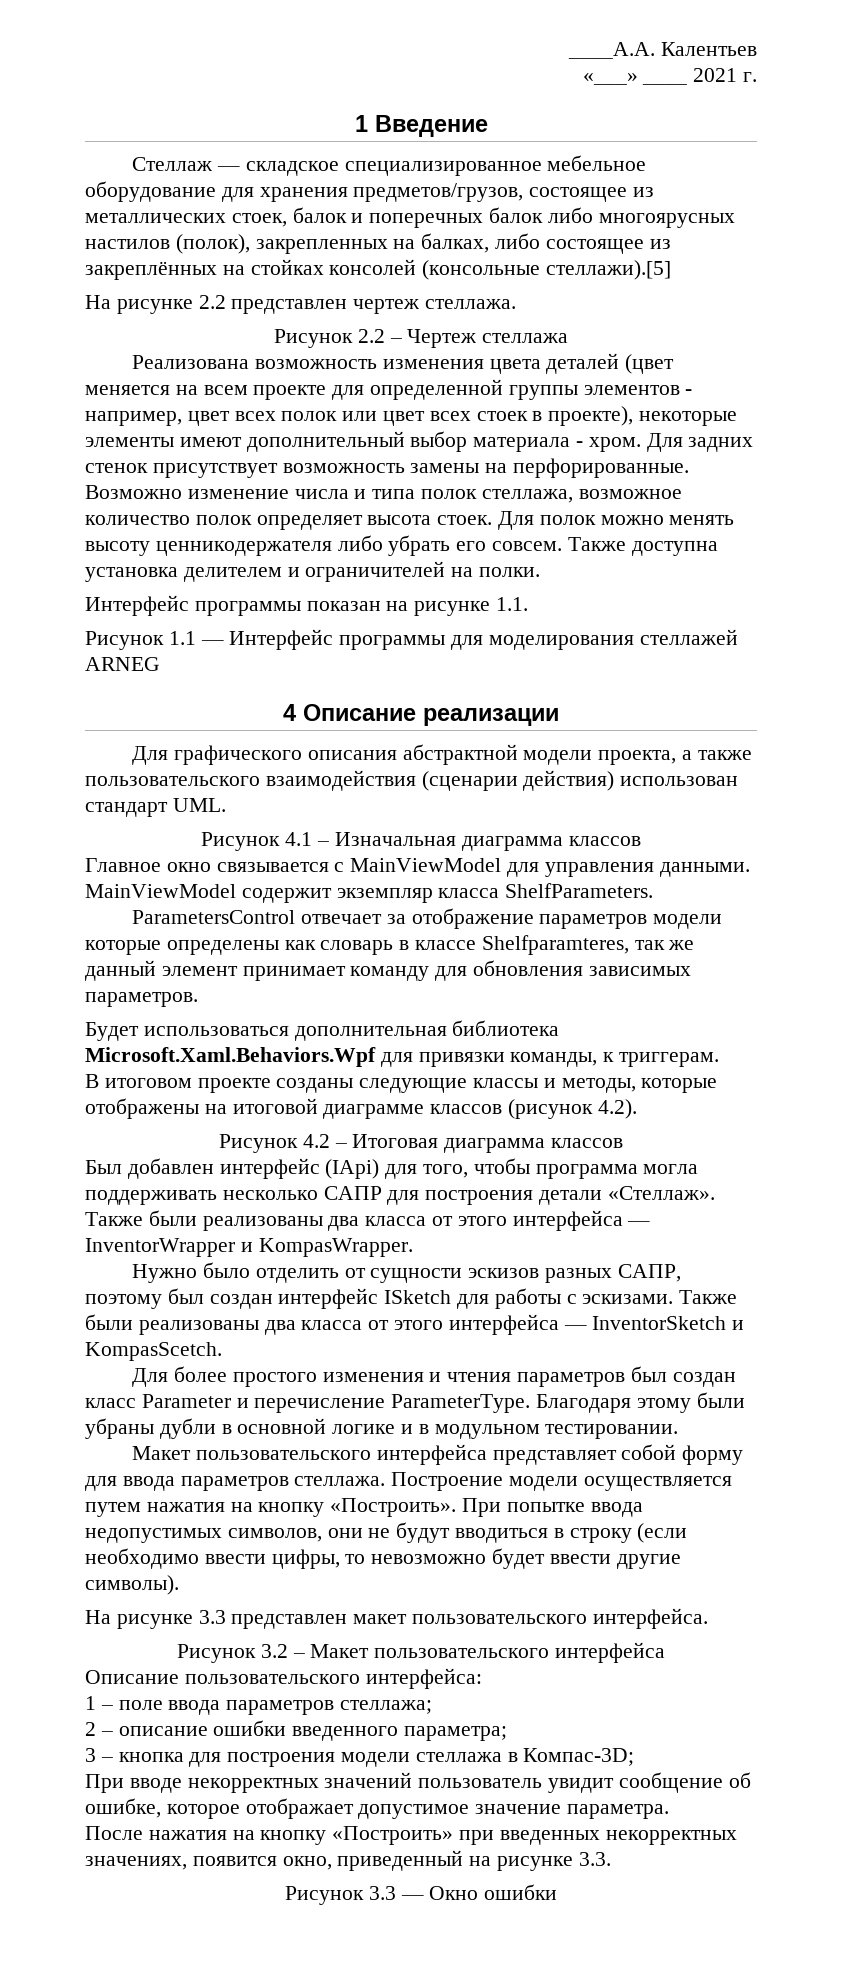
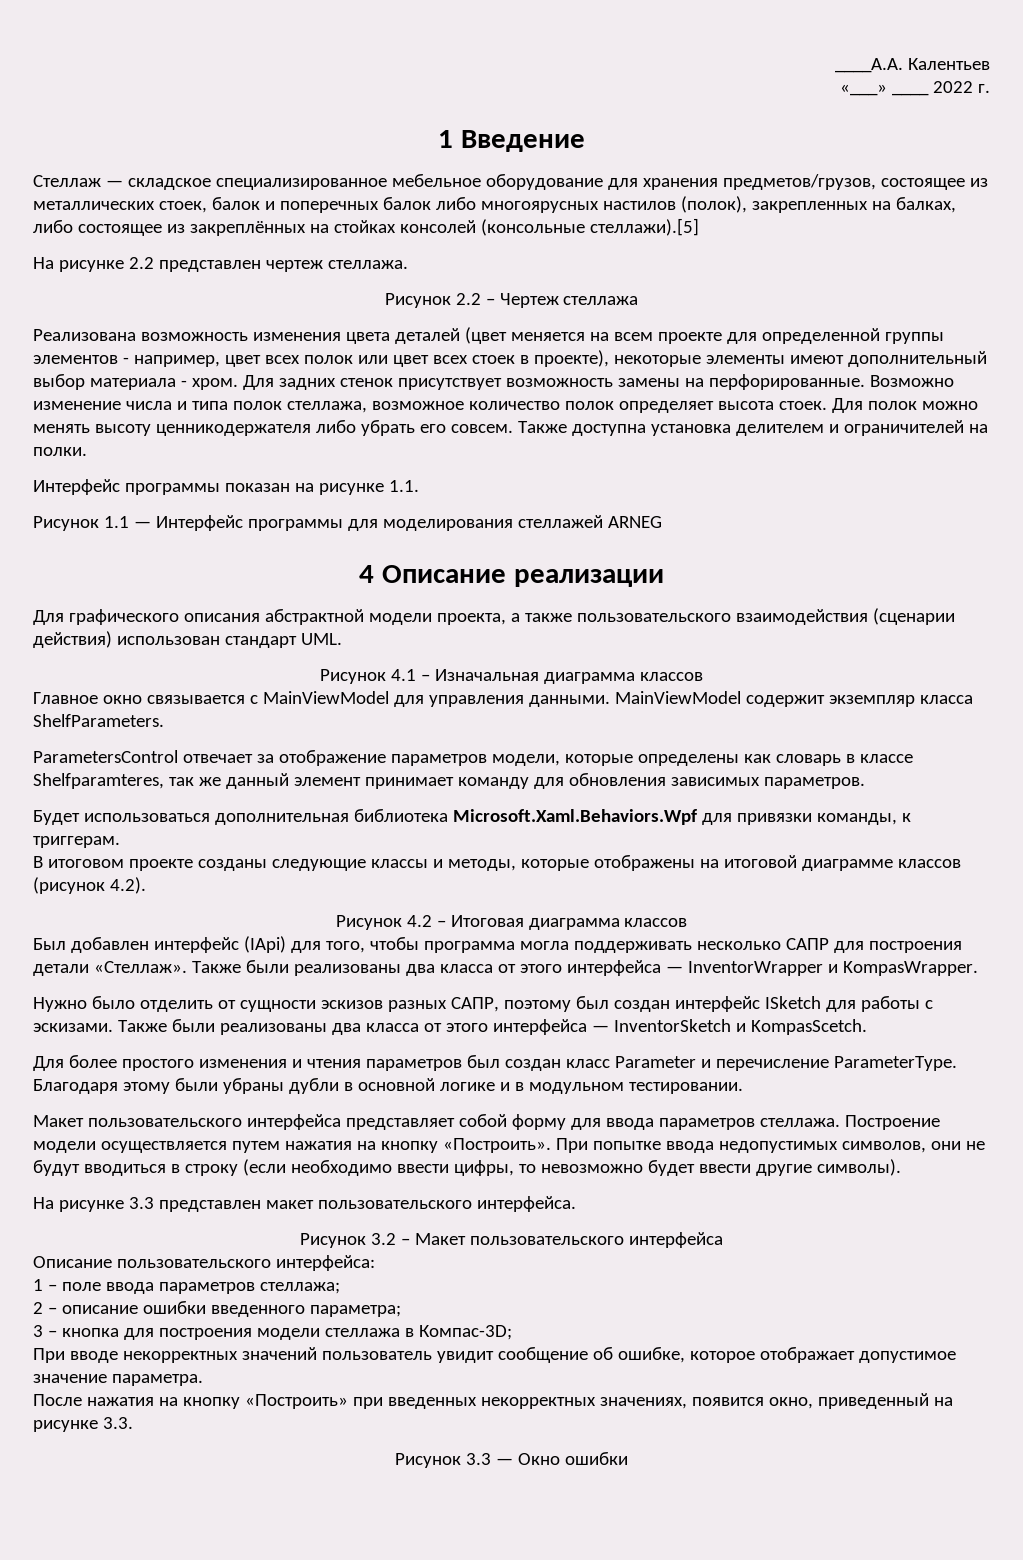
- «___» ____ 2021 г.
+ «___» ____ 2022 г.
- ParametersControl отвечает за отображение параметров модели которые определены как словарь в классе Shelfparamteres, так же данный элемент принимает команду для обновления зависимых параметров.
+ ParametersControl отвечает за отображение параметров модели, которые определены как словарь в классе Shelfparamteres, так же данный элемент принимает команду для обновления зависимых параметров.

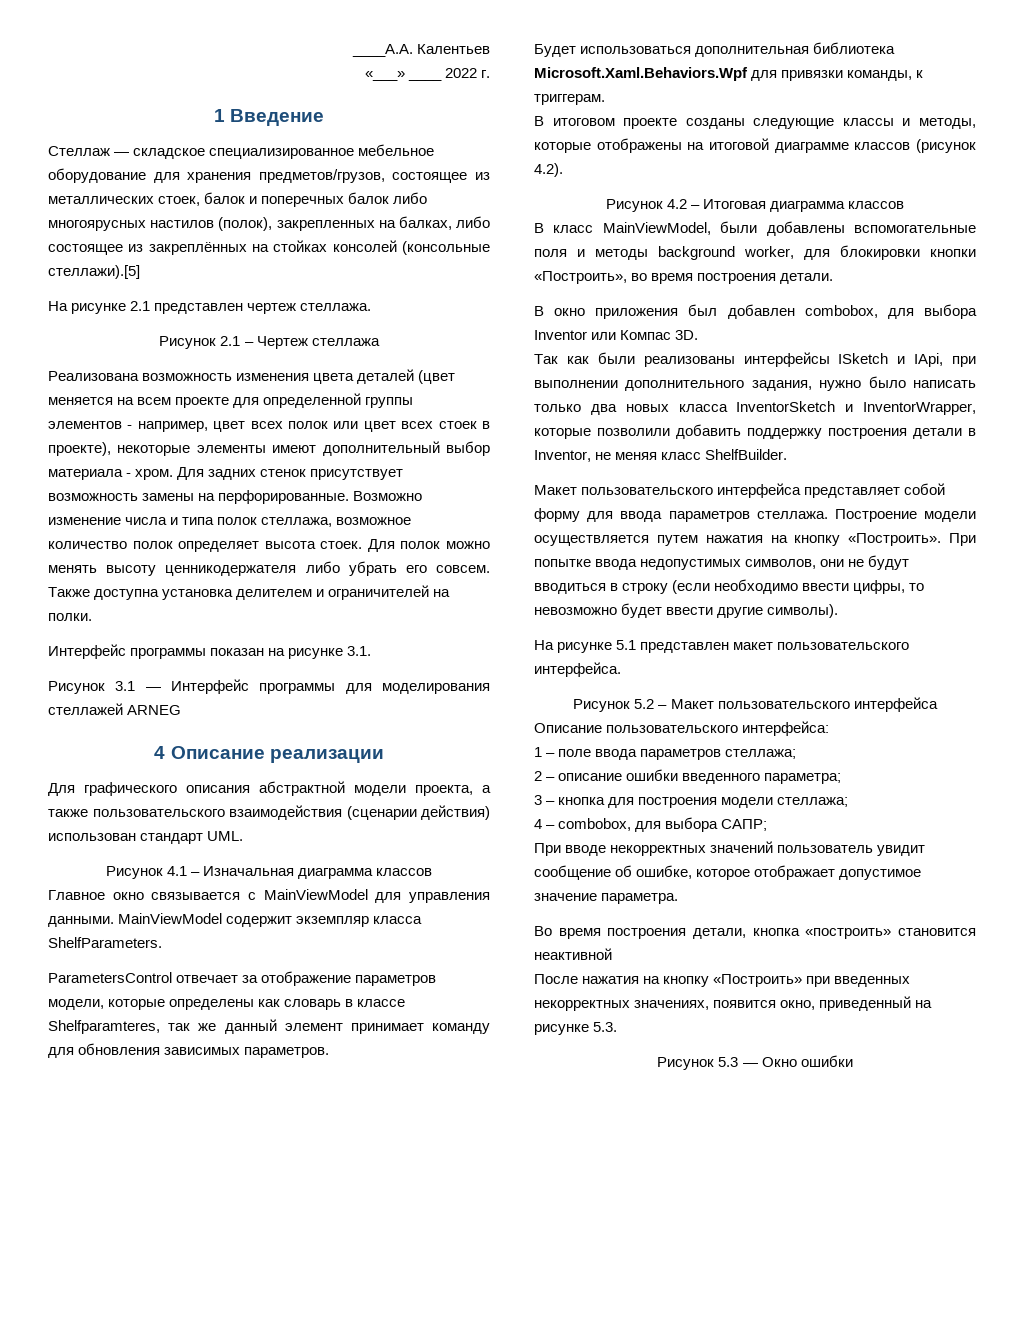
- На рисунке 2.2 представлен чертеж стеллажа.
+ На рисунке 2.1 представлен чертеж стеллажа.
- Рисунок 2.2 – Чертеж стеллажа
+ Рисунок 2.1 – Чертеж стеллажа
- Интерфейс программы показан на рисунке 1.1.
- Рисунок 1.1 — Интерфейс программы для моделирования стеллажей ARNEG
+ Интерфейс программы показан на рисунке 3.1.
+ Рисунок 3.1 — Интерфейс программы для моделирования стеллажей ARNEG
- Был добавлен интерфейс (IApi) для того, чтобы программа могла поддерживать несколько САПР для построения детали «Стеллаж». Также были реализованы два класса от этого интерфейса — InventorWrapper и KompasWrapper.
- Нужно было отделить от сущности эскизов разных САПР, поэтому был создан интерфейс ISketch для работы с эскизами. Также были реализованы два класса от этого интерфейса — InventorSketch и KompasScetch.
- Для более простого изменения и чтения параметров был создан класс Parameter и перечисление ParameterType. Благодаря этому были убраны дубли в основной логике и в модульном тестировании.
+ В класс MainViewModel, были добавлены вспомогательные поля и методы background worker, для блокировки кнопки «Построить», во время построения детали.
+ В окно приложения был добавлен combobox, для выбора Inventor или Компас 3D.
+ Так как были реализованы интерфейсы ISketch и IApi, при выполнении дополнительного задания, нужно было написать только два новых класса InventorSketch и InventorWrapper, которые позволили добавить поддержку построения детали в Inventor, не меняя класс ShelfBuilder.
- На рисунке 3.3 представлен макет пользовательского интерфейса.
+ На рисунке 5.1 представлен макет пользовательского интерфейса.
- Рисунок 3.2 – Макет пользовательского интерфейса
+ Рисунок 5.2 – Макет пользовательского интерфейса
- 3 – кнопка для построения модели стеллажа в Компас-3D;
+ 3 – кнопка для построения модели стеллажа;
+ 4 – combobox, для выбора САПР;
+ Во время построения детали, кнопка «построить» становится неактивной
- После нажатия на кнопку «Построить» при введенных некорректных значениях, появится окно, приведенный на рисунке 3.3.
- Рисунок 3.3 — Окно ошибки
+ После нажатия на кнопку «Построить» при введенных некорректных значениях, появится окно, приведенный на рисунке 5.3.
+ Рисунок 5.3 — Окно ошибки

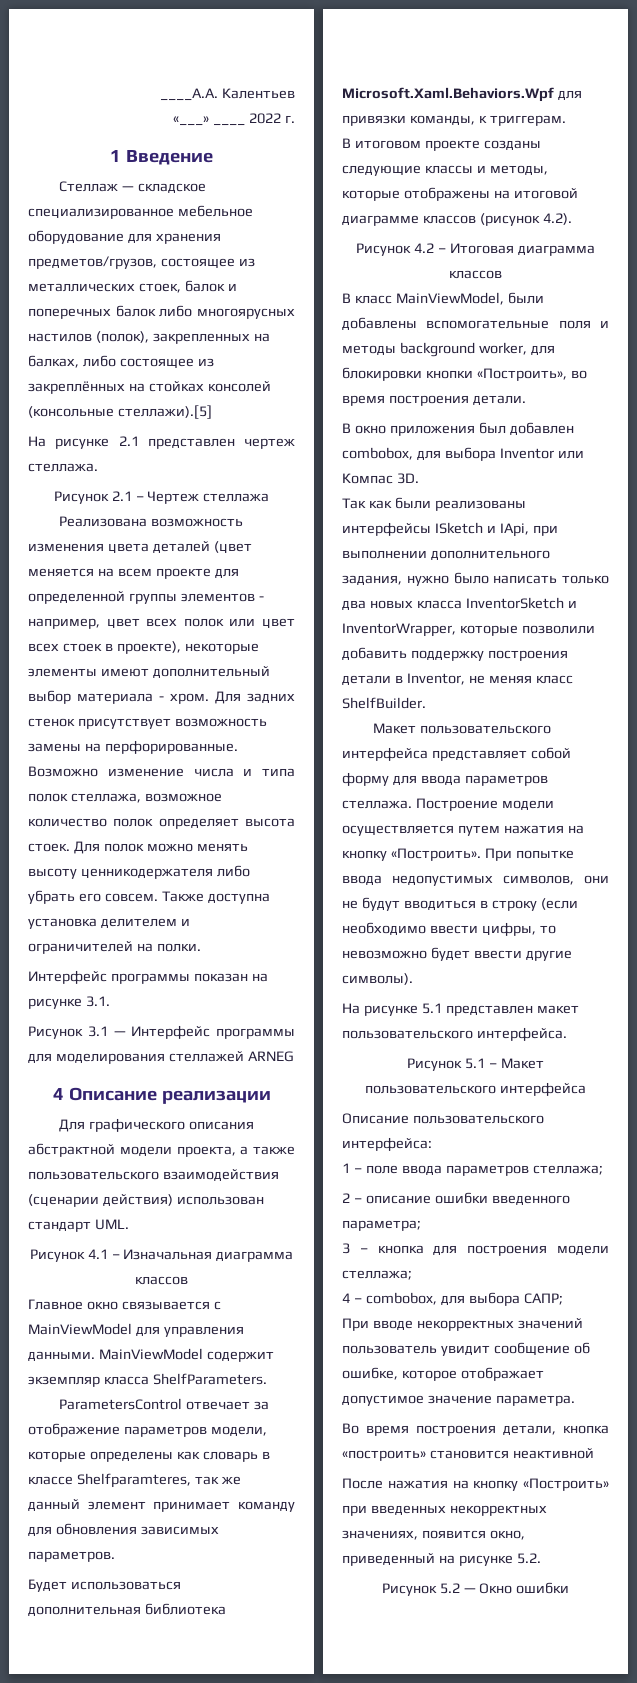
- Рисунок 5.2 – Макет пользовательского интерфейса
+ Рисунок 5.1 – Макет пользовательского интерфейса
- После нажатия на кнопку «Построить» при введенных некорректных значениях, появится окно, приведенный на рисунке 5.3.
- Рисунок 5.3 — Окно ошибки
+ После нажатия на кнопку «Построить» при введенных некорректных значениях, появится окно, приведенный на рисунке 5.2.
+ Рисунок 5.2 — Окно ошибки

